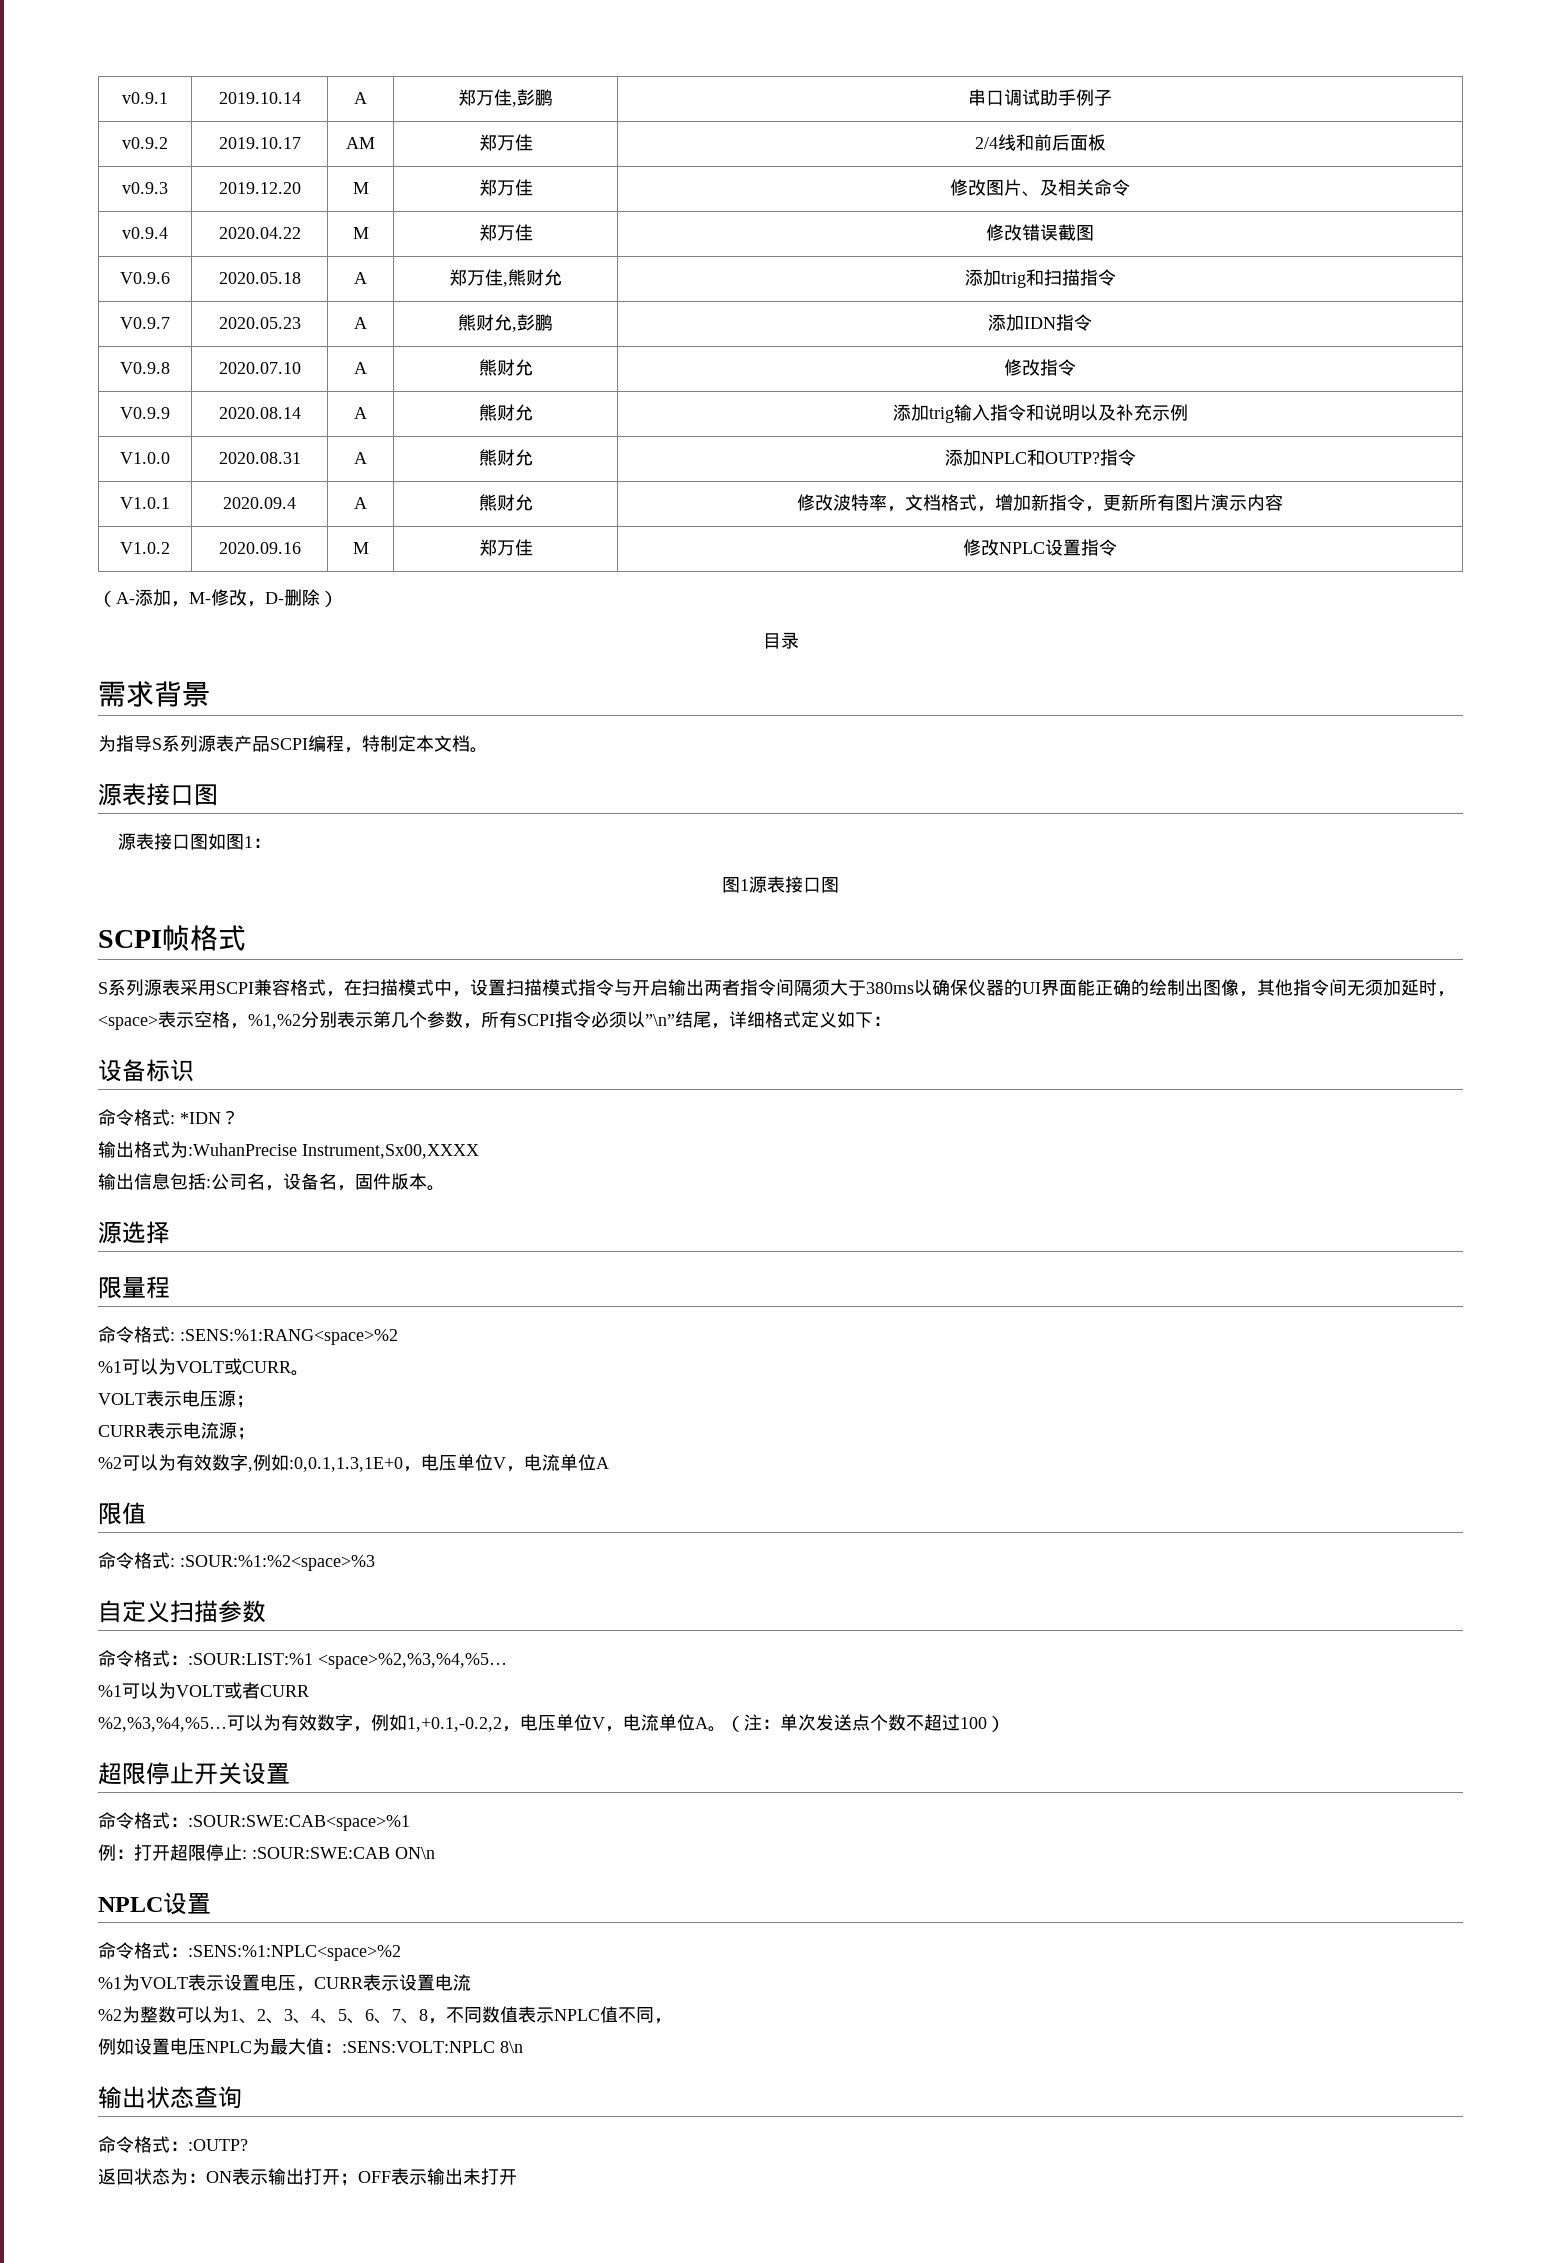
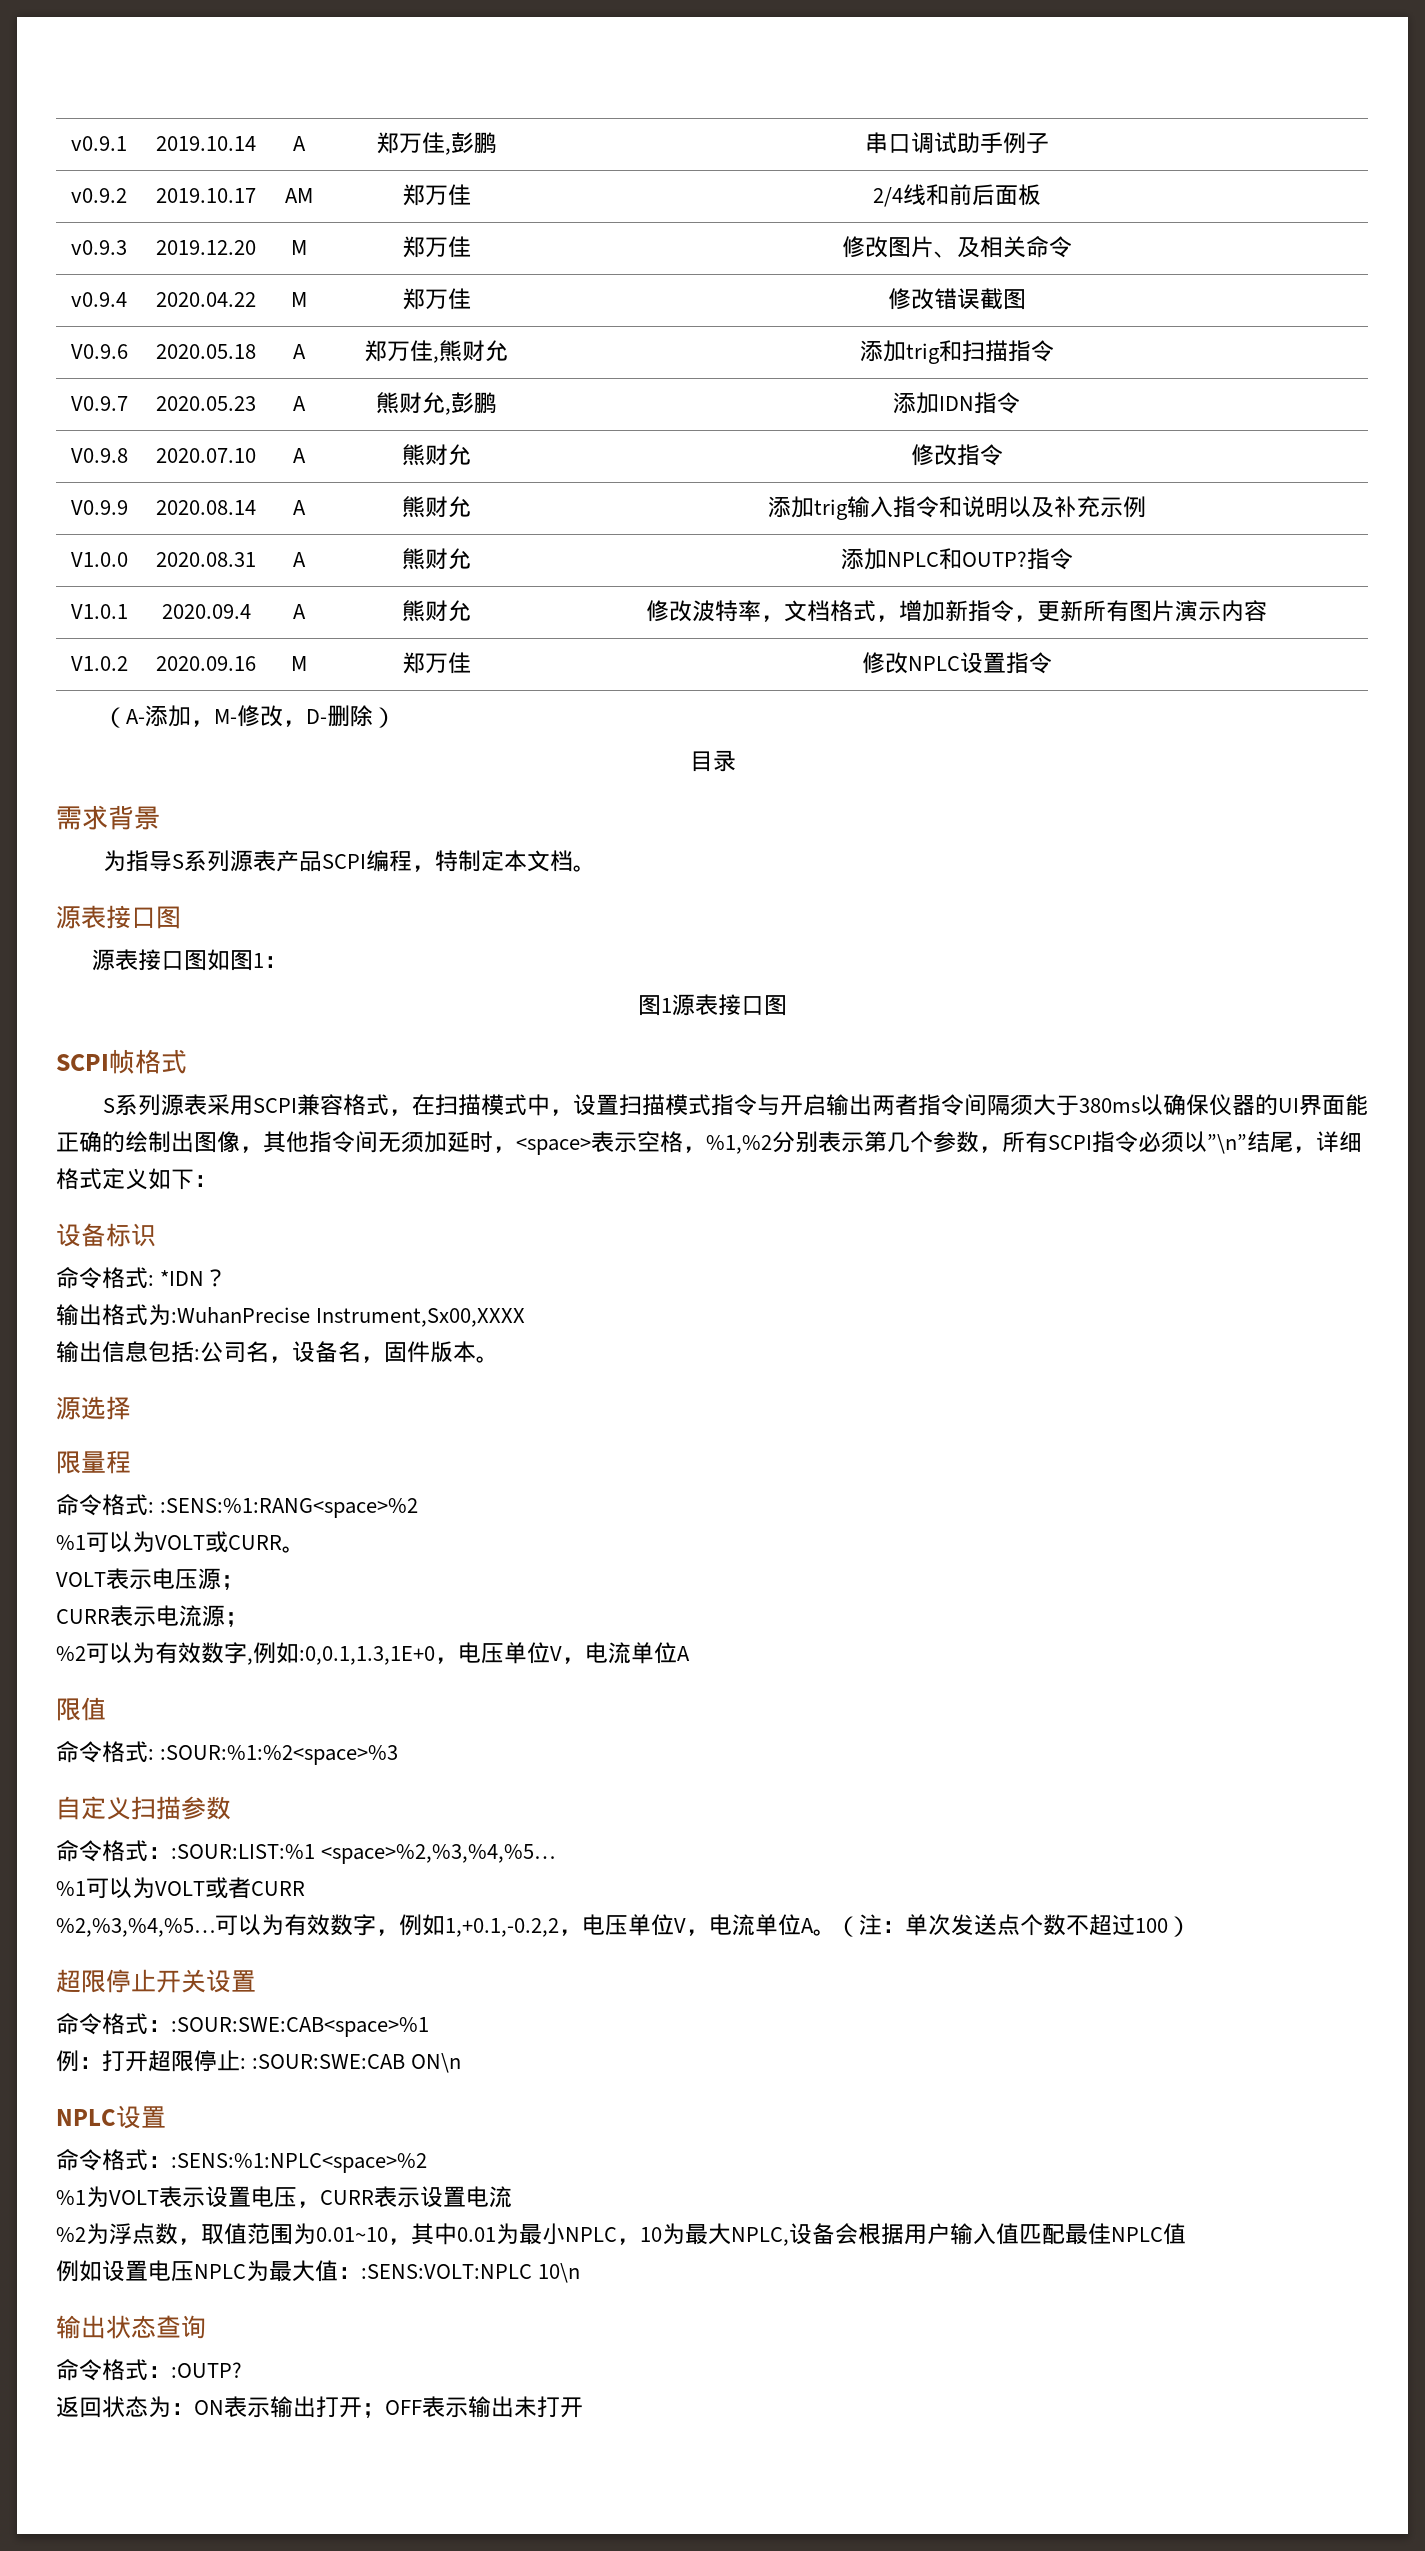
- %2为整数可以为1、2、3、4、5、6、7、8，不同数值表示NPLC值不同，
+ %2为浮点数，取值范围为0.01~10，其中0.01为最小NPLC，10为最大NPLC,设备会根据用户输入值匹配最佳NPLC值
- 例如设置电压NPLC为最大值：:SENS:VOLT:NPLC 8\n
+ 例如设置电压NPLC为最大值：:SENS:VOLT:NPLC 10\n

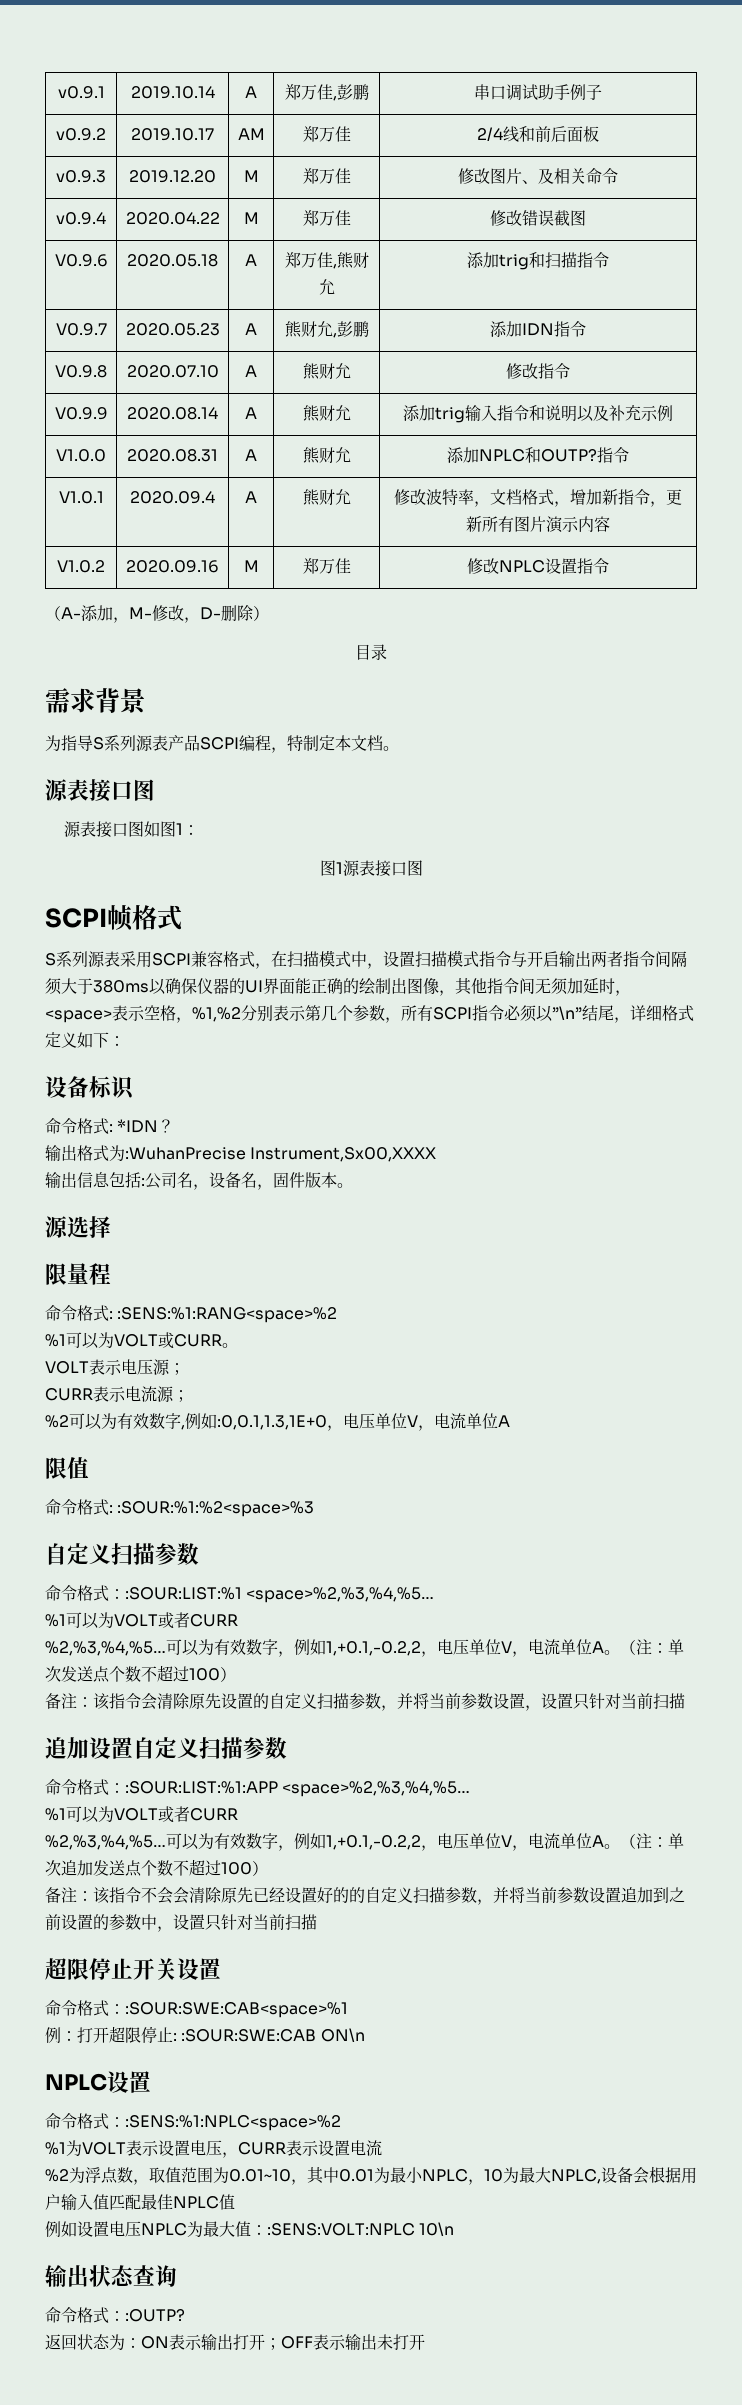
+ 备注：该指令会清除原先设置的自定义扫描参数，并将当前参数设置，设置只针对当前扫描
+ 追加设置自定义扫描参数
+ 命令格式：:SOUR:LIST:%1:APP <space>%2,%3,%4,%5…
+ %1可以为VOLT或者CURR
+ %2,%3,%4,%5…可以为有效数字，例如1,+0.1,-0.2,2，电压单位V，电流单位A。（注：单次追加发送点个数不超过100）
+ 备注：该指令不会会清除原先已经设置好的的自定义扫描参数，并将当前参数设置追加到之前设置的参数中，设置只针对当前扫描

